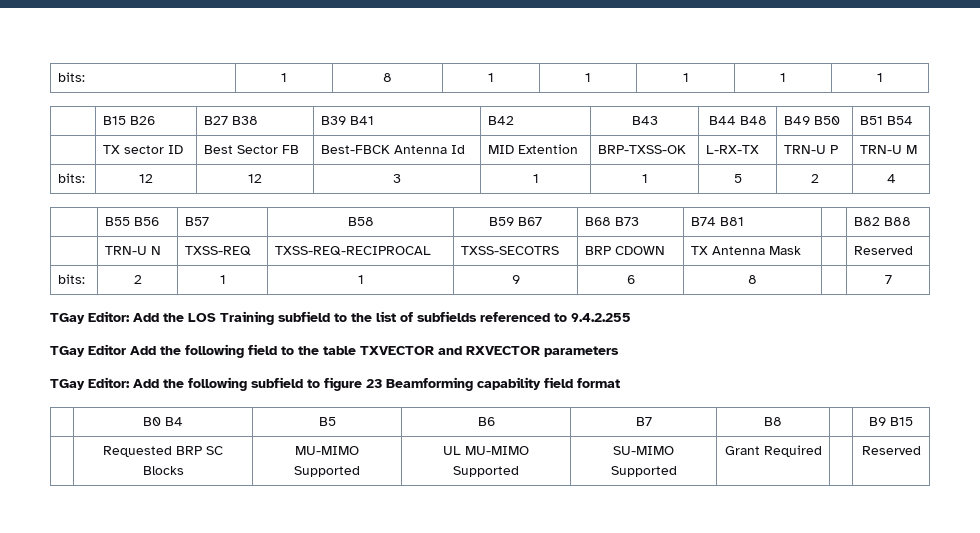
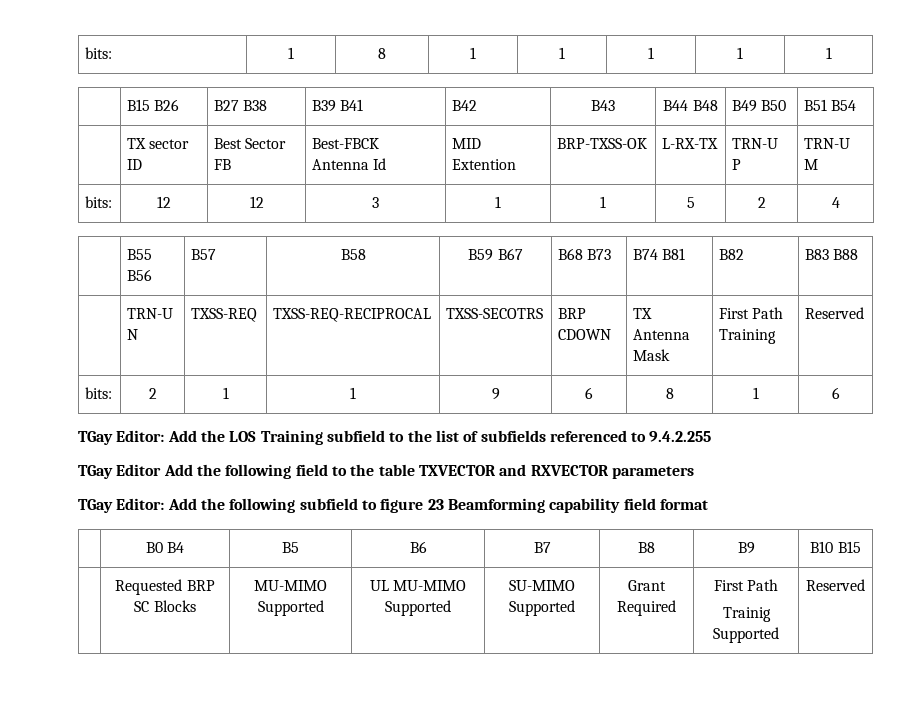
- | B55 B56 | B57 | B58 | B59 B67 | B68 B73 | B74 B81 | | B82 B88
+ | B55 B56 | B57 | B58 | B59 B67 | B68 B73 | B74 B81 | B82 | B83 B88
- | TRN-U N | TXSS-REQ | TXSS-REQ-RECIPROCAL | TXSS-SECOTRS | BRP CDOWN | TX Antenna Mask | | Reserved
+ | TRN-U N | TXSS-REQ | TXSS-REQ-RECIPROCAL | TXSS-SECOTRS | BRP CDOWN | TX Antenna Mask | First Path Training | Reserved
- bits: | 2 | 1 | 1 | 9 | 6 | 8 | | 7
+ bits: | 2 | 1 | 1 | 9 | 6 | 8 | 1 | 6
- | B0 B4 | B5 | B6 | B7 | B8 | | B9 B15
+ | B0 B4 | B5 | B6 | B7 | B8 | B9 | B10 B15
- | Requested BRP SC Blocks | MU-MIMO Supported | UL MU-MIMO Supported | SU-MIMO Supported | Grant Required | | Reserved
+ | Requested BRP SC Blocks | MU-MIMO Supported | UL MU-MIMO Supported | SU-MIMO Supported | Grant Required | First Path
+ Trainig Supported | Reserved

